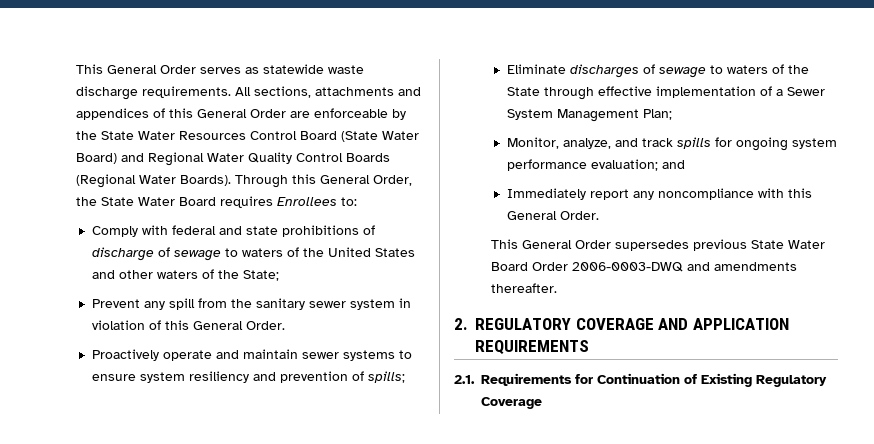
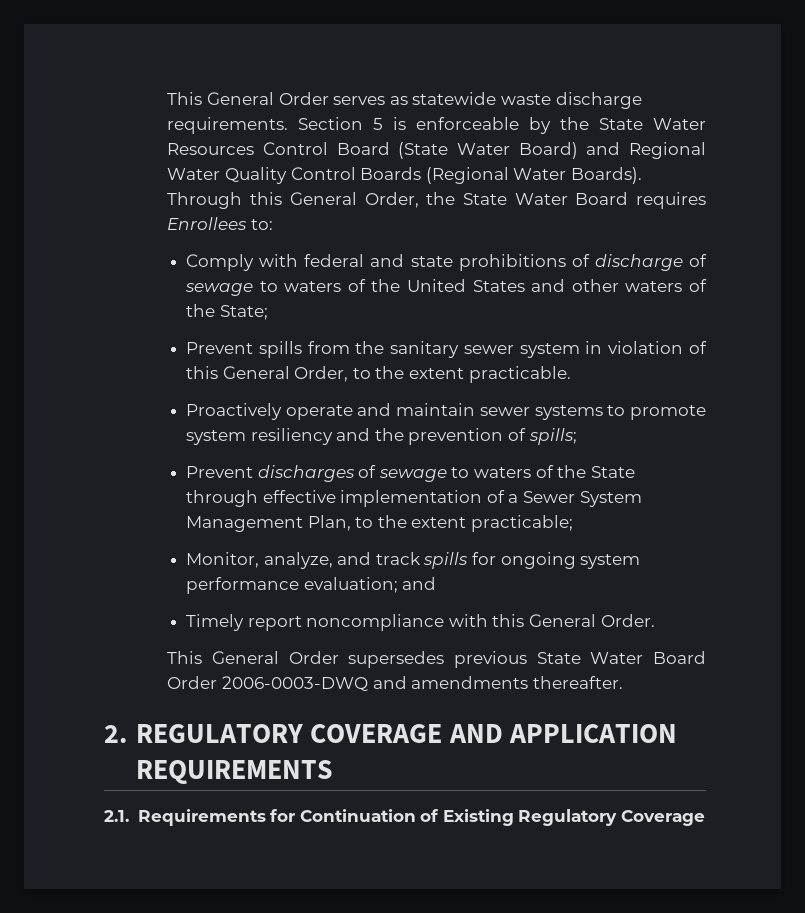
- All sections, attachments and appendices of this General Order are enforceable by the State Water Resources Control Board (State Water Board) and Regional Water Quality Control Boards (Regional Water Boards).
+ Section 5 is enforceable by the State Water Resources Control Board (State Water Board) and Regional Water Quality Control Boards (Regional Water Boards).
- Prevent any spill from the sanitary sewer system in violation of this General Order.
+ Prevent spills from the sanitary sewer system in violation of this General Order, to the extent practicable.
- Proactively operate and maintain sewer systems to ensure system resiliency and prevention of spills;
+ Proactively operate and maintain sewer systems to promote system resiliency and the prevention of spills;
- Eliminate discharges of sewage to waters of the State through effective implementation of a Sewer System Management Plan;
+ Prevent discharges of sewage to waters of the State through effective implementation of a Sewer System Management Plan, to the extent practicable;
- Immediately report any noncompliance with this General Order.
+ Timely report noncompliance with this General Order.

